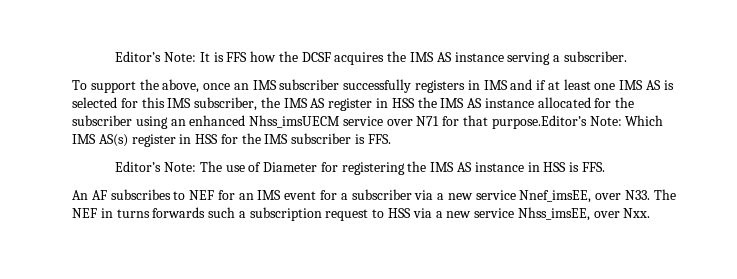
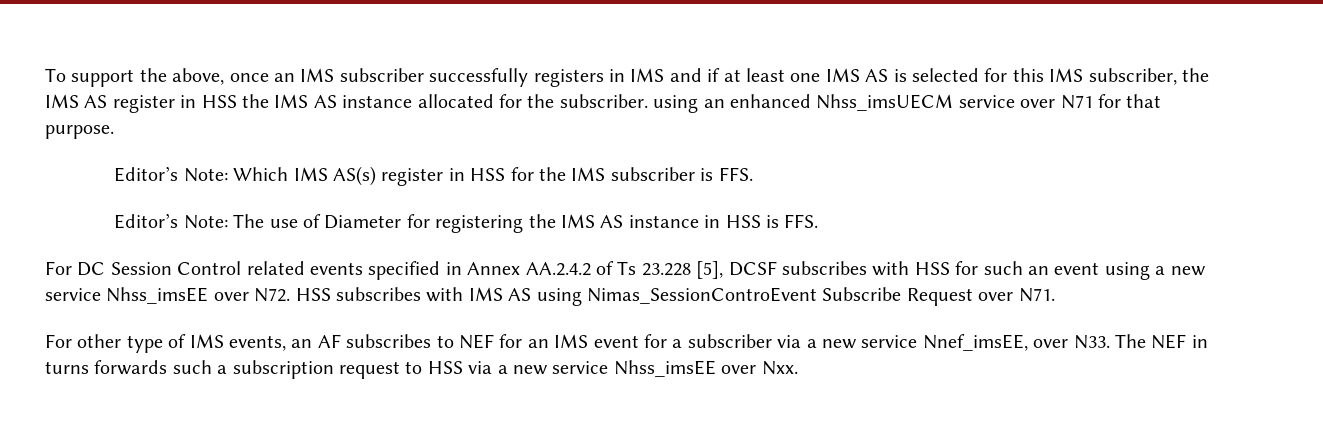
- Editor’s Note: It is FFS how the DCSF acquires the IMS AS instance serving a subscriber.
- To support the above, once an IMS subscriber successfully registers in IMS and if at least one IMS AS is selected for this IMS subscriber, the IMS AS register in HSS the IMS AS instance allocated for the subscriber using an enhanced Nhss_imsUECM service over N71 for that purpose.Editor’s Note: Which IMS AS(s) register in HSS for the IMS subscriber is FFS.
+ To support the above, once an IMS subscriber successfully registers in IMS and if at least one IMS AS is selected for this IMS subscriber, the IMS AS register in HSS the IMS AS instance allocated for the subscriber. using an enhanced Nhss_imsUECM service over N71 for that purpose.
+ Editor’s Note: Which IMS AS(s) register in HSS for the IMS subscriber is FFS.
- An AF subscribes to NEF for an IMS event for a subscriber via a new service Nnef_imsEE, over N33. The NEF in turns forwards such a subscription request to HSS via a new service Nhss_imsEE, over Nxx.
+ For DC Session Control related events specified in Annex AA.2.4.2 of Ts 23.228 [5], DCSF subscribes with HSS for such an event using a new service Nhss_imsEE over N72. HSS subscribes with IMS AS using Nimas_SessionControEvent Subscribe Request over N71.
+ For other type of IMS events, an AF subscribes to NEF for an IMS event for a subscriber via a new service Nnef_imsEE, over N33. The NEF in turns forwards such a subscription request to HSS via a new service Nhss_imsEE over Nxx.

